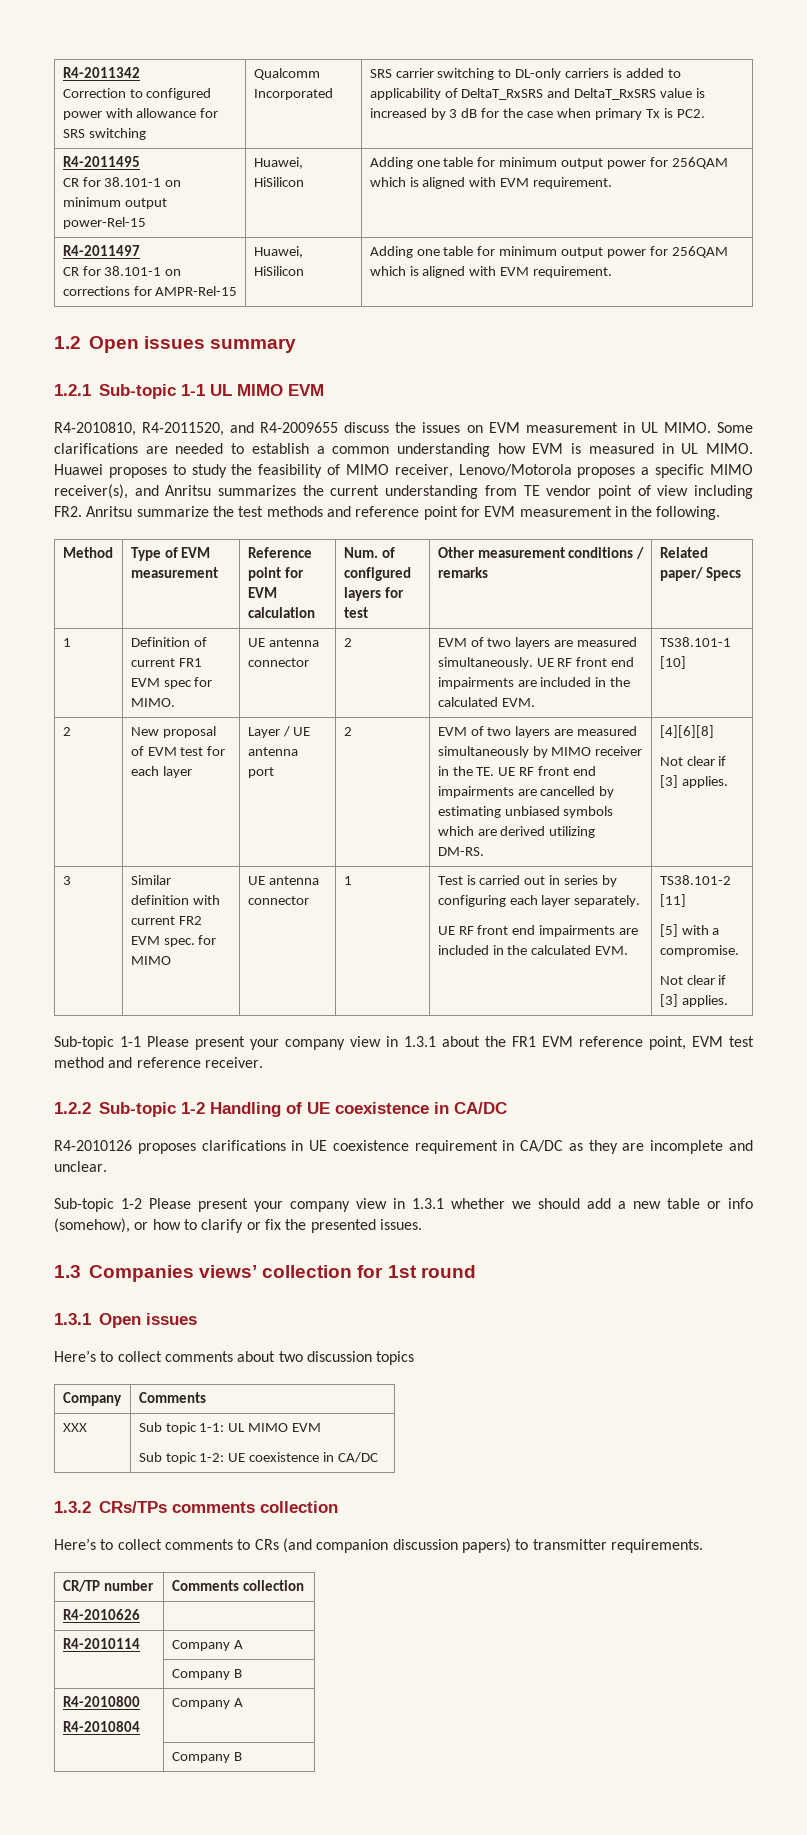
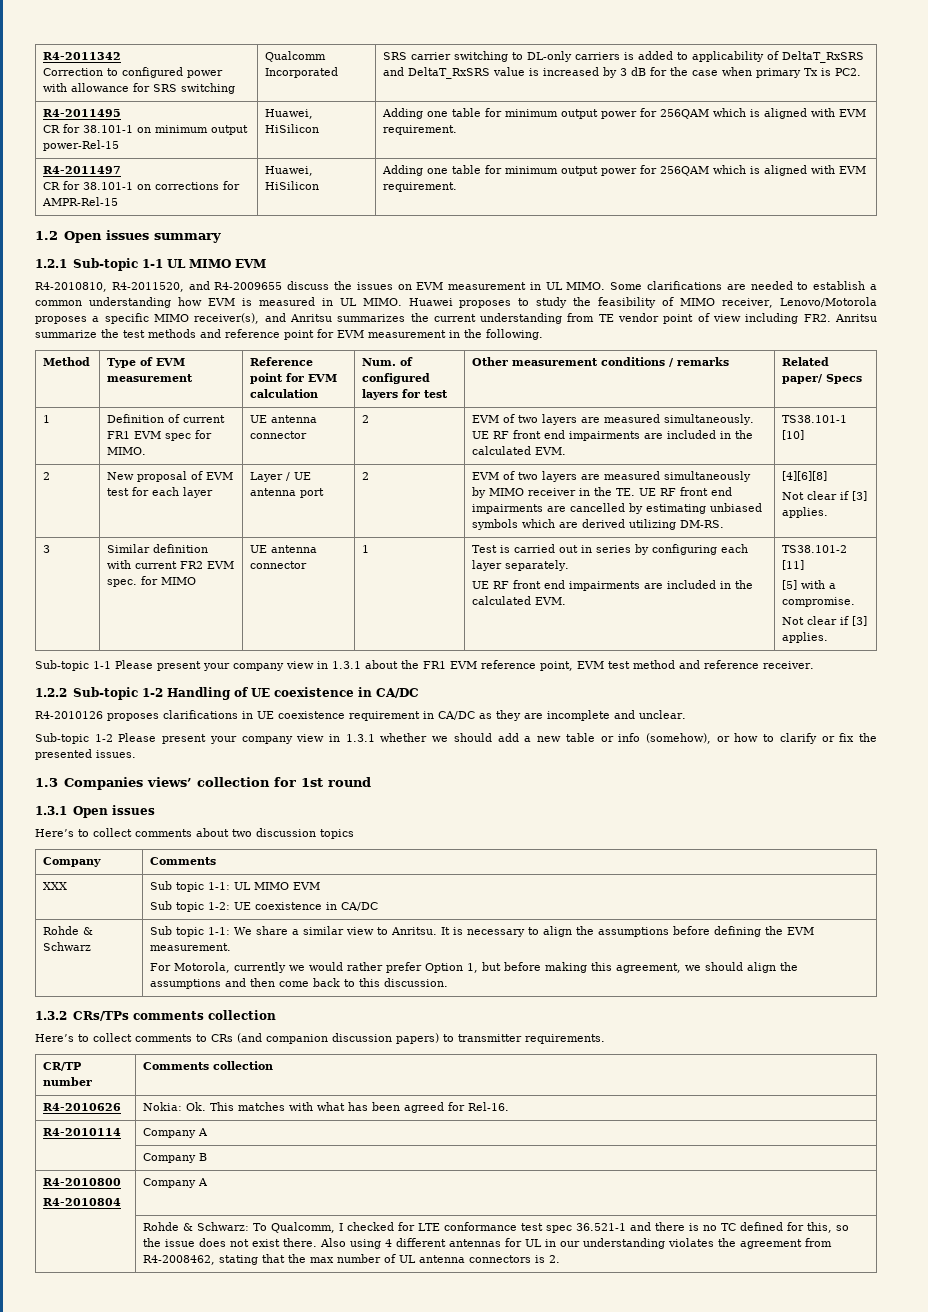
+ Rohde & Schwarz | Sub topic 1-1: We share a similar view to Anritsu. It is necessary to align the assumptions before defining the EVM measurement.
+ For Motorola, currently we would rather prefer Option 1, but before making this agreement, we should align the assumptions and then come back to this discussion.
- R4-2010626 |
+ R4-2010626 | Nokia: Ok. This matches with what has been agreed for Rel-16.
  R4-2010800
  R4-2010804 | Company A
- | Company B
+ | Rohde & Schwarz: To Qualcomm, I checked for LTE conformance test spec 36.521-1 and there is no TC defined for this, so the issue does not exist there. Also using 4 different antennas for UL in our understanding violates the agreement from R4-2008462, stating that the max number of UL antenna connectors is 2.

